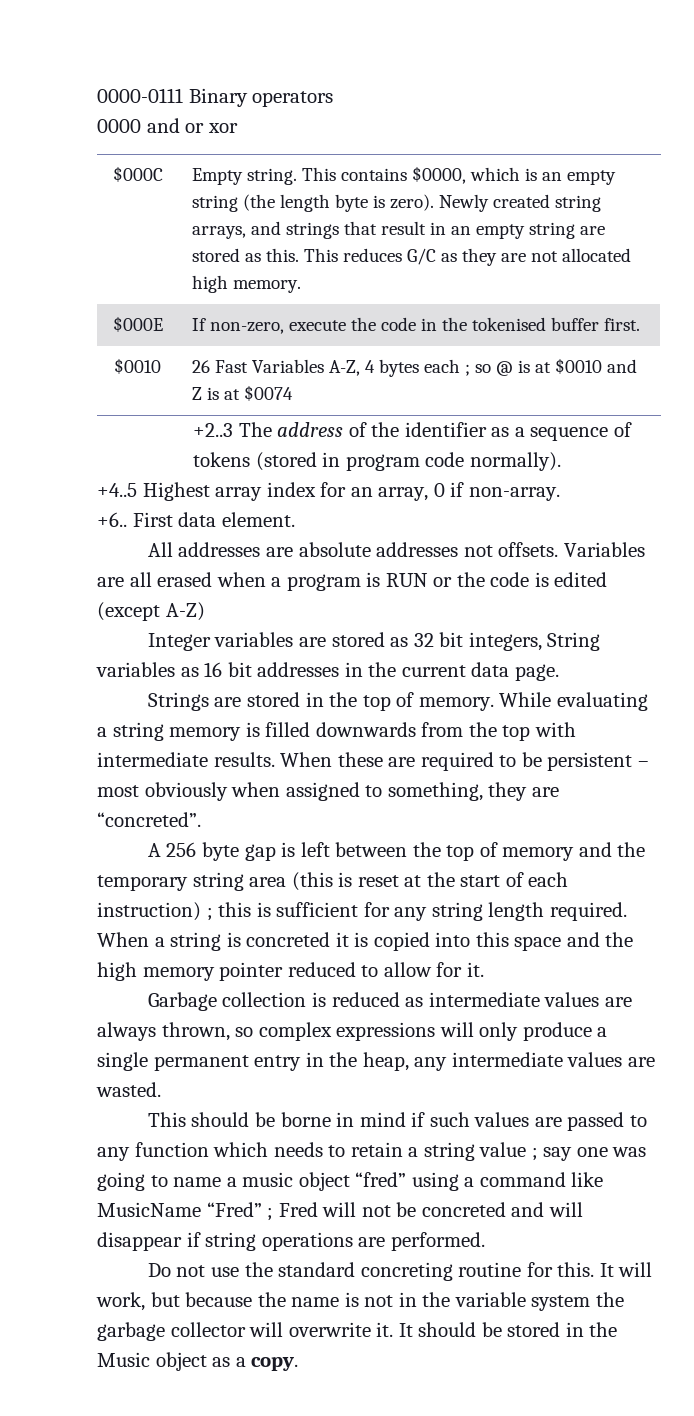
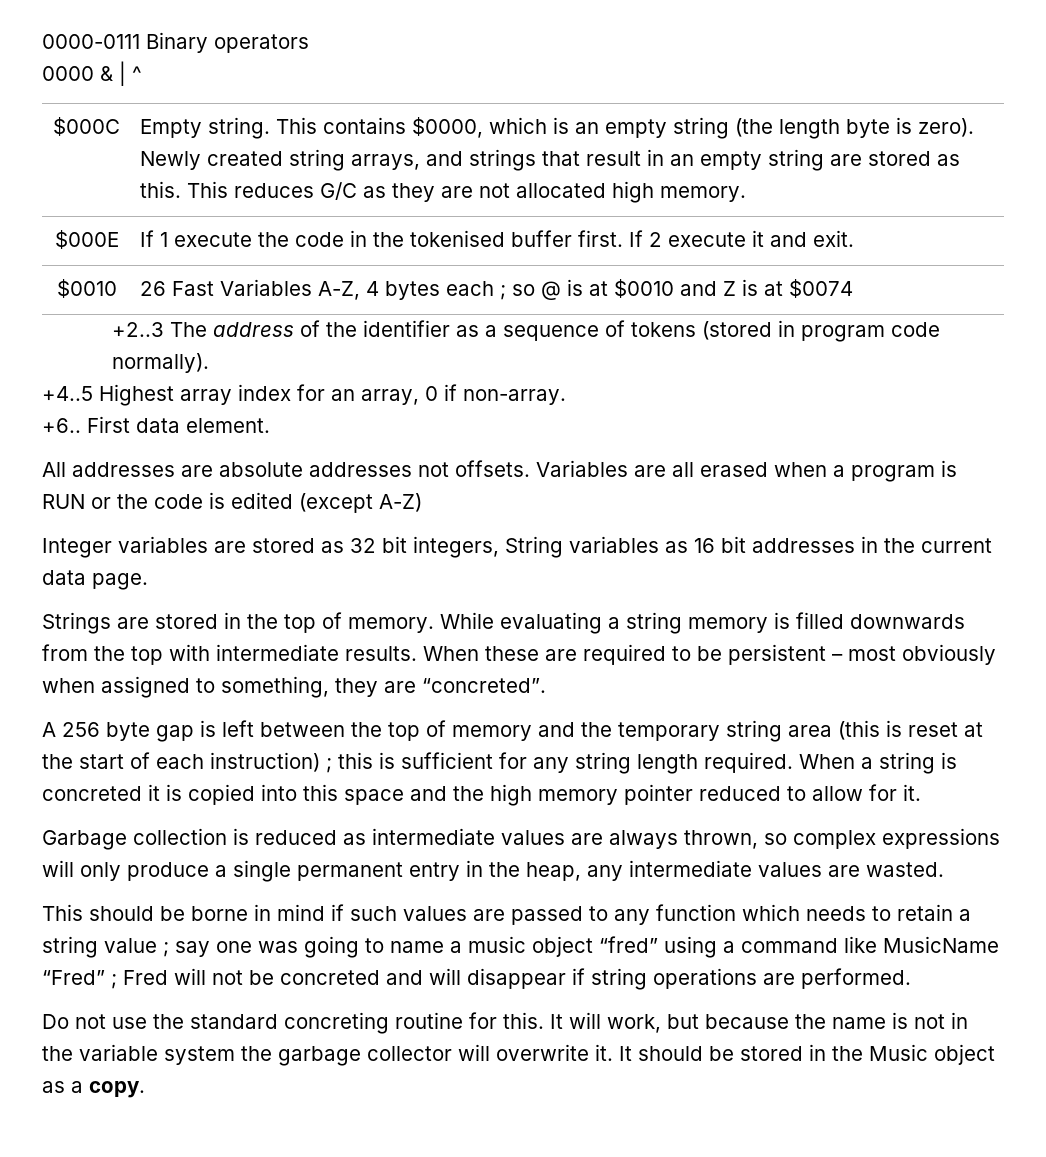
- 0000 and or xor
+ 0000 & | ^
- $000E | If non-zero, execute the code in the tokenised buffer first.
+ $000E | If 1 execute the code in the tokenised buffer first. If 2 execute it and exit.

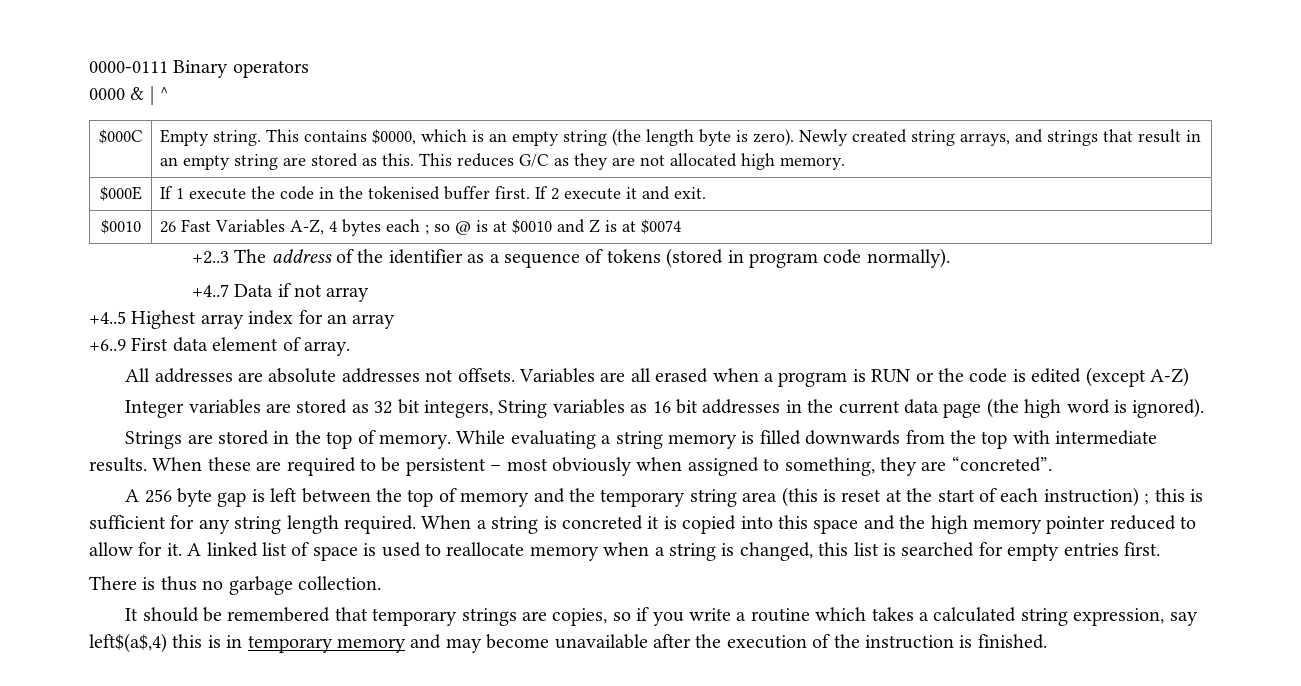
+ +4..7 Data if not array
- +4..5 Highest array index for an array, 0 if non-array.
- +6.. First data element.
+ +4..5 Highest array index for an array
+ +6..9 First data element of array.
- Integer variables are stored as 32 bit integers, String variables as 16 bit addresses in the current data page.
+ Integer variables are stored as 32 bit integers, String variables as 16 bit addresses in the current data page (the high word is ignored).
- When a string is concreted it is copied into this space and the high memory pointer reduced to allow for it.
- Garbage collection is reduced as intermediate values are always thrown, so complex expressions will only produce a single permanent entry in the heap, any intermediate values are wasted.
- This should be borne in mind if such values are passed to any function which needs to retain a string value ; say one was going to name a music object “fred” using a command like MusicName “Fred” ; Fred will not be concreted and will disappear if string operations are performed.
- Do not use the standard concreting routine for this. It will work, but because the name is not in the variable system the garbage collector will overwrite it. It should be stored in the Music object as a copy.
+ When a string is concreted it is copied into this space and the high memory pointer reduced to allow for it. A linked list of space is used to reallocate memory when a string is changed, this list is searched for empty entries first.
+ There is thus no garbage collection.
+ It should be remembered that temporary strings are copies, so if you write a routine which takes a calculated string expression, say left$(a$,4) this is in temporary memory and may become unavailable after the execution of the instruction is finished.

